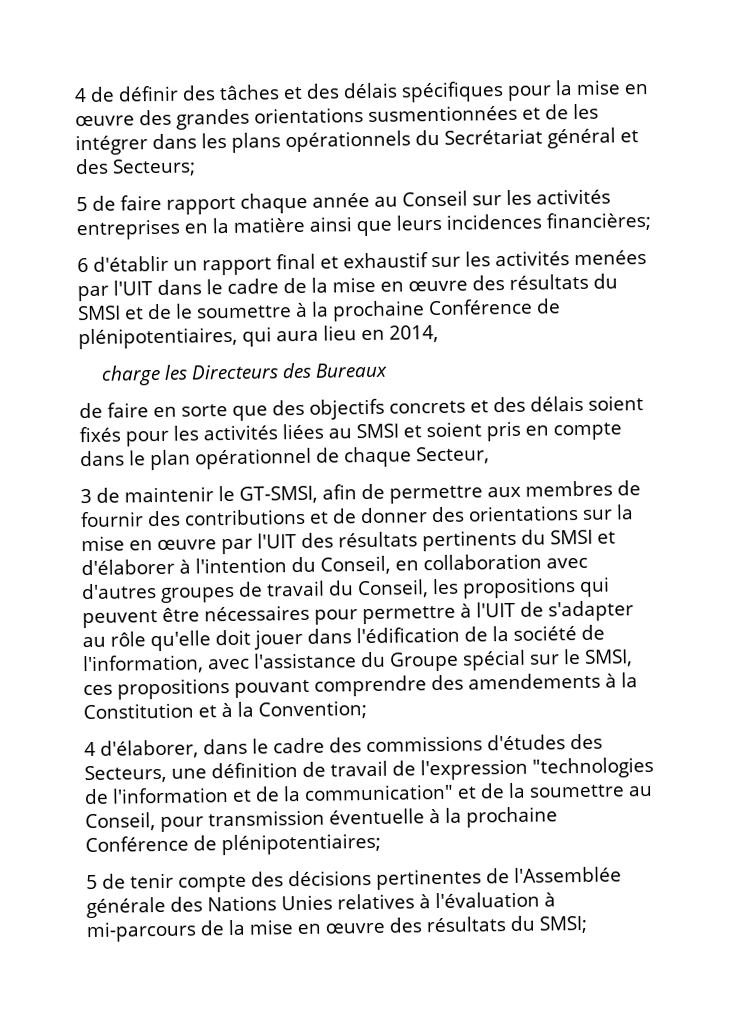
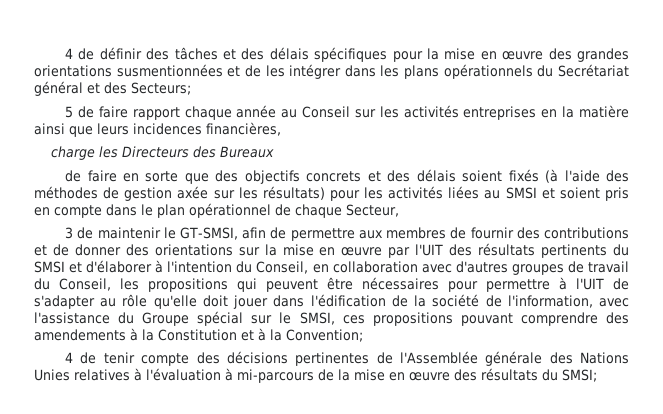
- 5 de faire rapport chaque année au Conseil sur les activités entreprises en la matière ainsi que leurs incidences financières;
- 6 d'établir un rapport final et exhaustif sur les activités menées par l'UIT dans le cadre de la mise en œuvre des résultats du SMSI et de le soumettre à la prochaine Conférence de plénipotentiaires, qui aura lieu en 2014,
+ 5 de faire rapport chaque année au Conseil sur les activités entreprises en la matière ainsi que leurs incidences financières,
- de faire en sorte que des objectifs concrets et des délais soient fixés pour les activités liées au SMSI et soient pris en compte dans le plan opérationnel de chaque Secteur,
+ de faire en sorte que des objectifs concrets et des délais soient fixés (à l'aide des méthodes de gestion axée sur les résultats) pour les activités liées au SMSI et soient pris en compte dans le plan opérationnel de chaque Secteur,
- 4 d'élaborer, dans le cadre des commissions d'études des Secteurs, une définition de travail de l'expression "technologies de l'information et de la communication" et de la soumettre au Conseil, pour transmission éventuelle à la prochaine Conférence de plénipotentiaires;
- 5 de tenir compte des décisions pertinentes de l'Assemblée générale des Nations Unies relatives à l'évaluation à mi-parcours de la mise en œuvre des résultats du SMSI;
+ 4 de tenir compte des décisions pertinentes de l'Assemblée générale des Nations Unies relatives à l'évaluation à mi-parcours de la mise en œuvre des résultats du SMSI;

